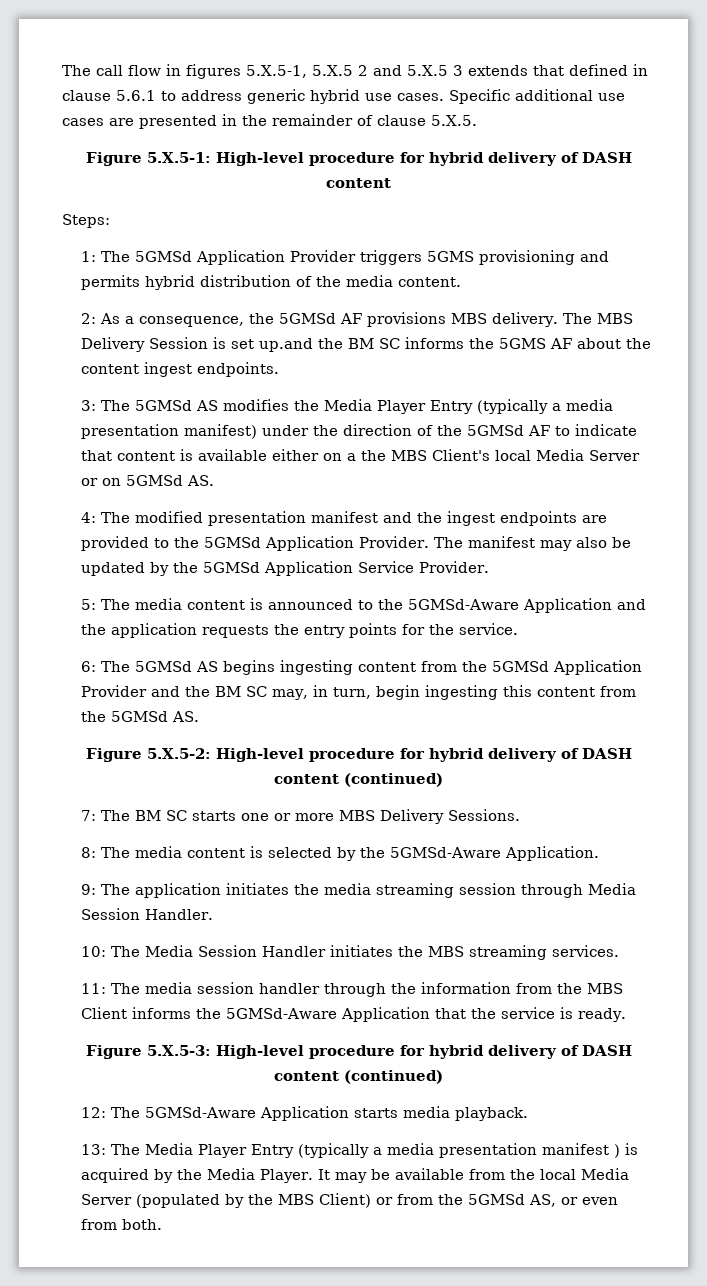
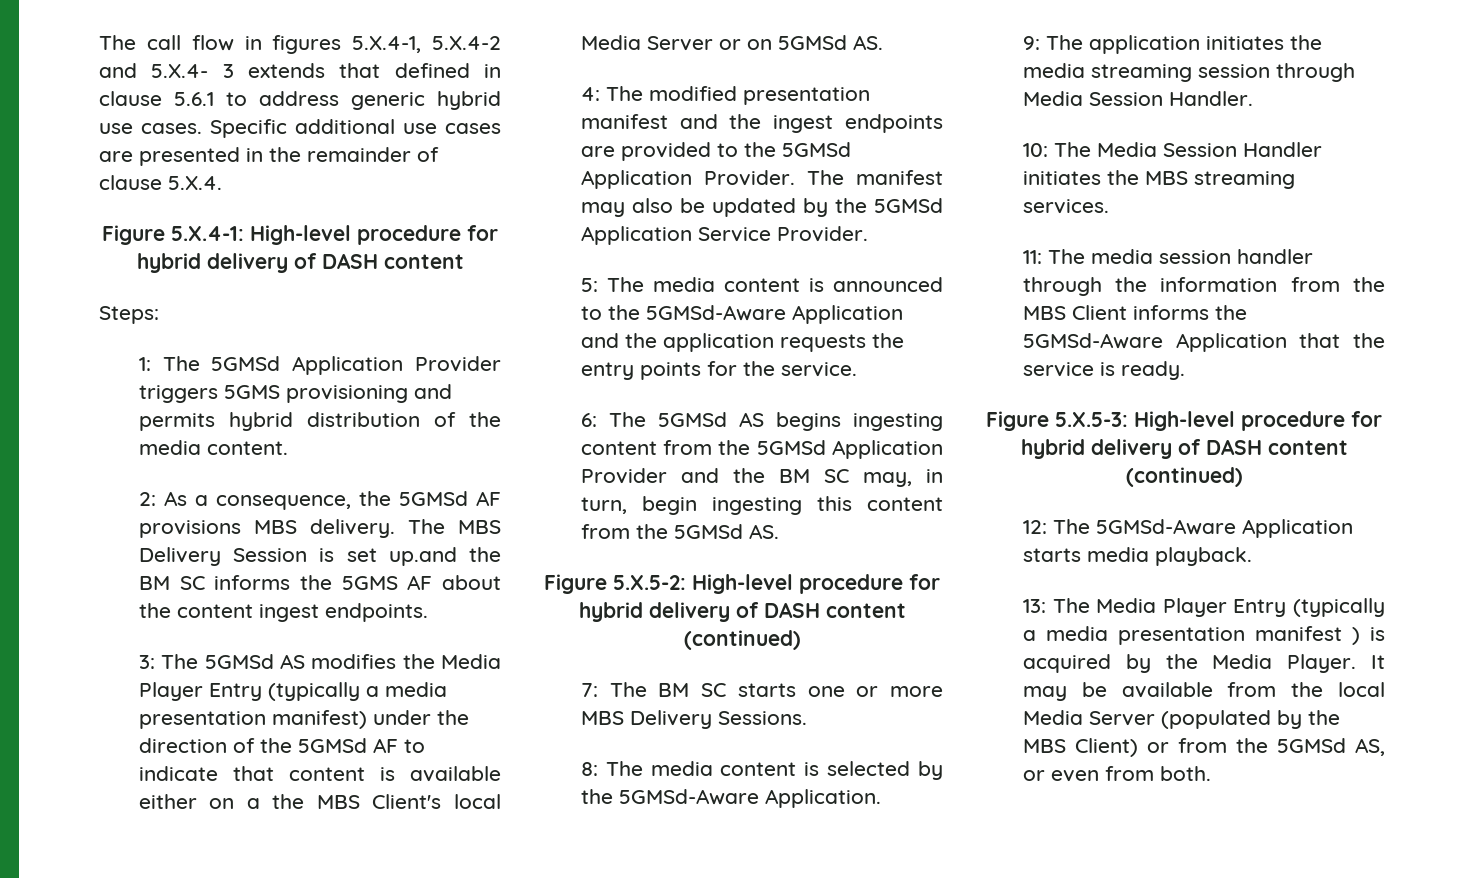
- The call flow in figures 5.X.5-1, 5.X.5 2 and 5.X.5 3 extends that defined in clause 5.6.1 to address generic hybrid use cases.
+ The call flow in figures 5.X.4-1, 5.X.4-2 and 5.X.4- 3 extends that defined in clause 5.6.1 to address generic hybrid use cases.
- Specific additional use cases are presented in the remainder of clause 5.X.5.
- Figure 5.X.5-1: High-level procedure for hybrid delivery of DASH content
+ Specific additional use cases are presented in the remainder of clause 5.X.4.
+ Figure 5.X.4-1: High-level procedure for hybrid delivery of DASH content

